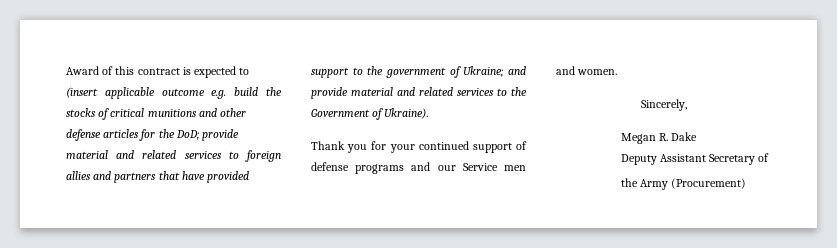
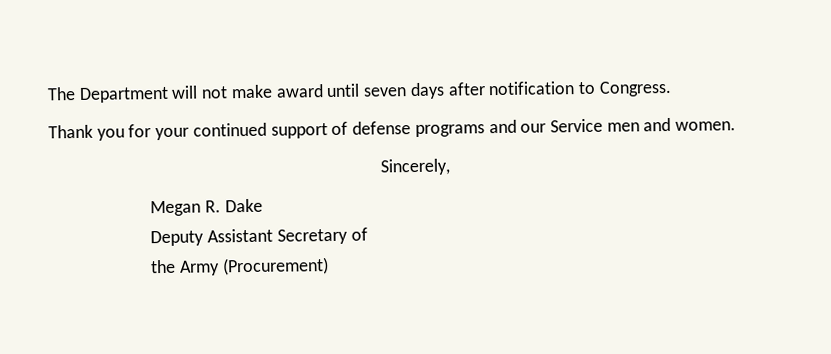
- Award of this contract is expected to (insert applicable outcome e.g. build the stocks of critical munitions and other defense articles for the DoD; provide material and related services to foreign allies and partners that have provided support to the government of Ukraine; and provide material and related services to the Government of Ukraine).
+ The Department will not make award until seven days after notification to Congress.

